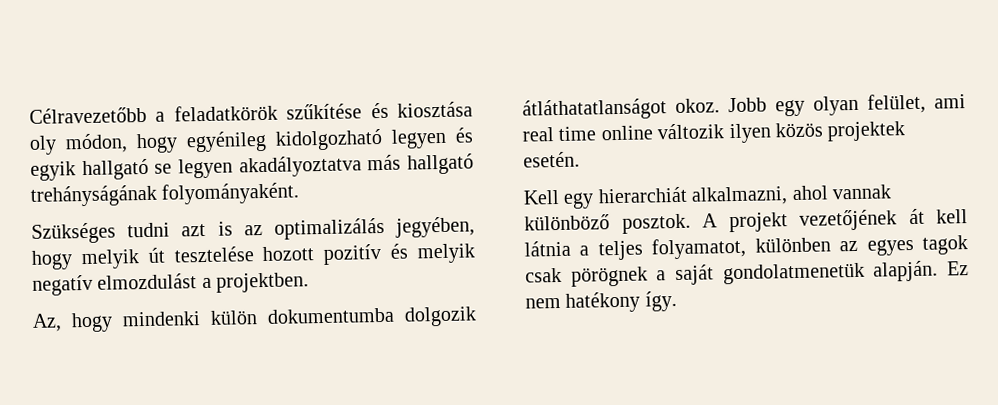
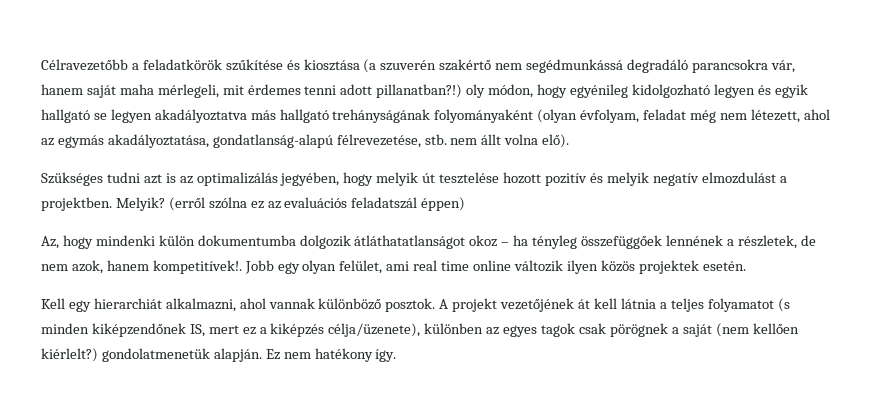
- Célravezetőbb a feladatkörök szűkítése és kiosztása oly módon, hogy egyénileg kidolgozható legyen és egyik hallgató se legyen akadályoztatva más hallgató trehányságának folyományaként.
+ Célravezetőbb a feladatkörök szűkítése és kiosztása (a szuverén szakértő nem segédmunkássá degradáló parancsokra vár, hanem saját maha mérlegeli, mit érdemes tenni adott pillanatban?!) oly módon, hogy egyénileg kidolgozható legyen és egyik hallgató se legyen akadályoztatva más hallgató trehányságának folyományaként (olyan évfolyam, feladat még nem létezett, ahol az egymás akadályoztatása, gondatlanság-alapú félrevezetése, stb. nem állt volna elő).
+ Melyik? (erről szólna ez az evaluációs feladatszál éppen)
- Az, hogy mindenki külön dokumentumba dolgozik átláthatatlanságot okoz.
+ Az, hogy mindenki külön dokumentumba dolgozik átláthatatlanságot okoz – ha tényleg összefüggőek lennének a részletek, de nem azok, hanem kompetitívek!.
- A projekt vezetőjének át kell látnia a teljes folyamatot, különben az egyes tagok csak pörögnek a saját gondolatmenetük alapján.
+ A projekt vezetőjének át kell látnia a teljes folyamatot (s minden kiképzendőnek IS, mert ez a kiképzés célja/üzenete), különben az egyes tagok csak pörögnek a saját (nem kellően kiérlelt?) gondolatmenetük alapján.

